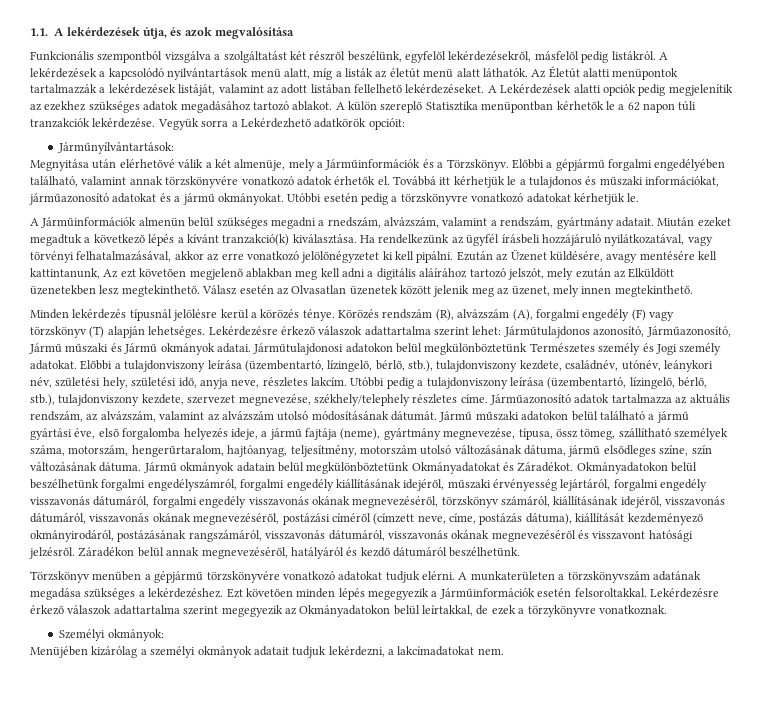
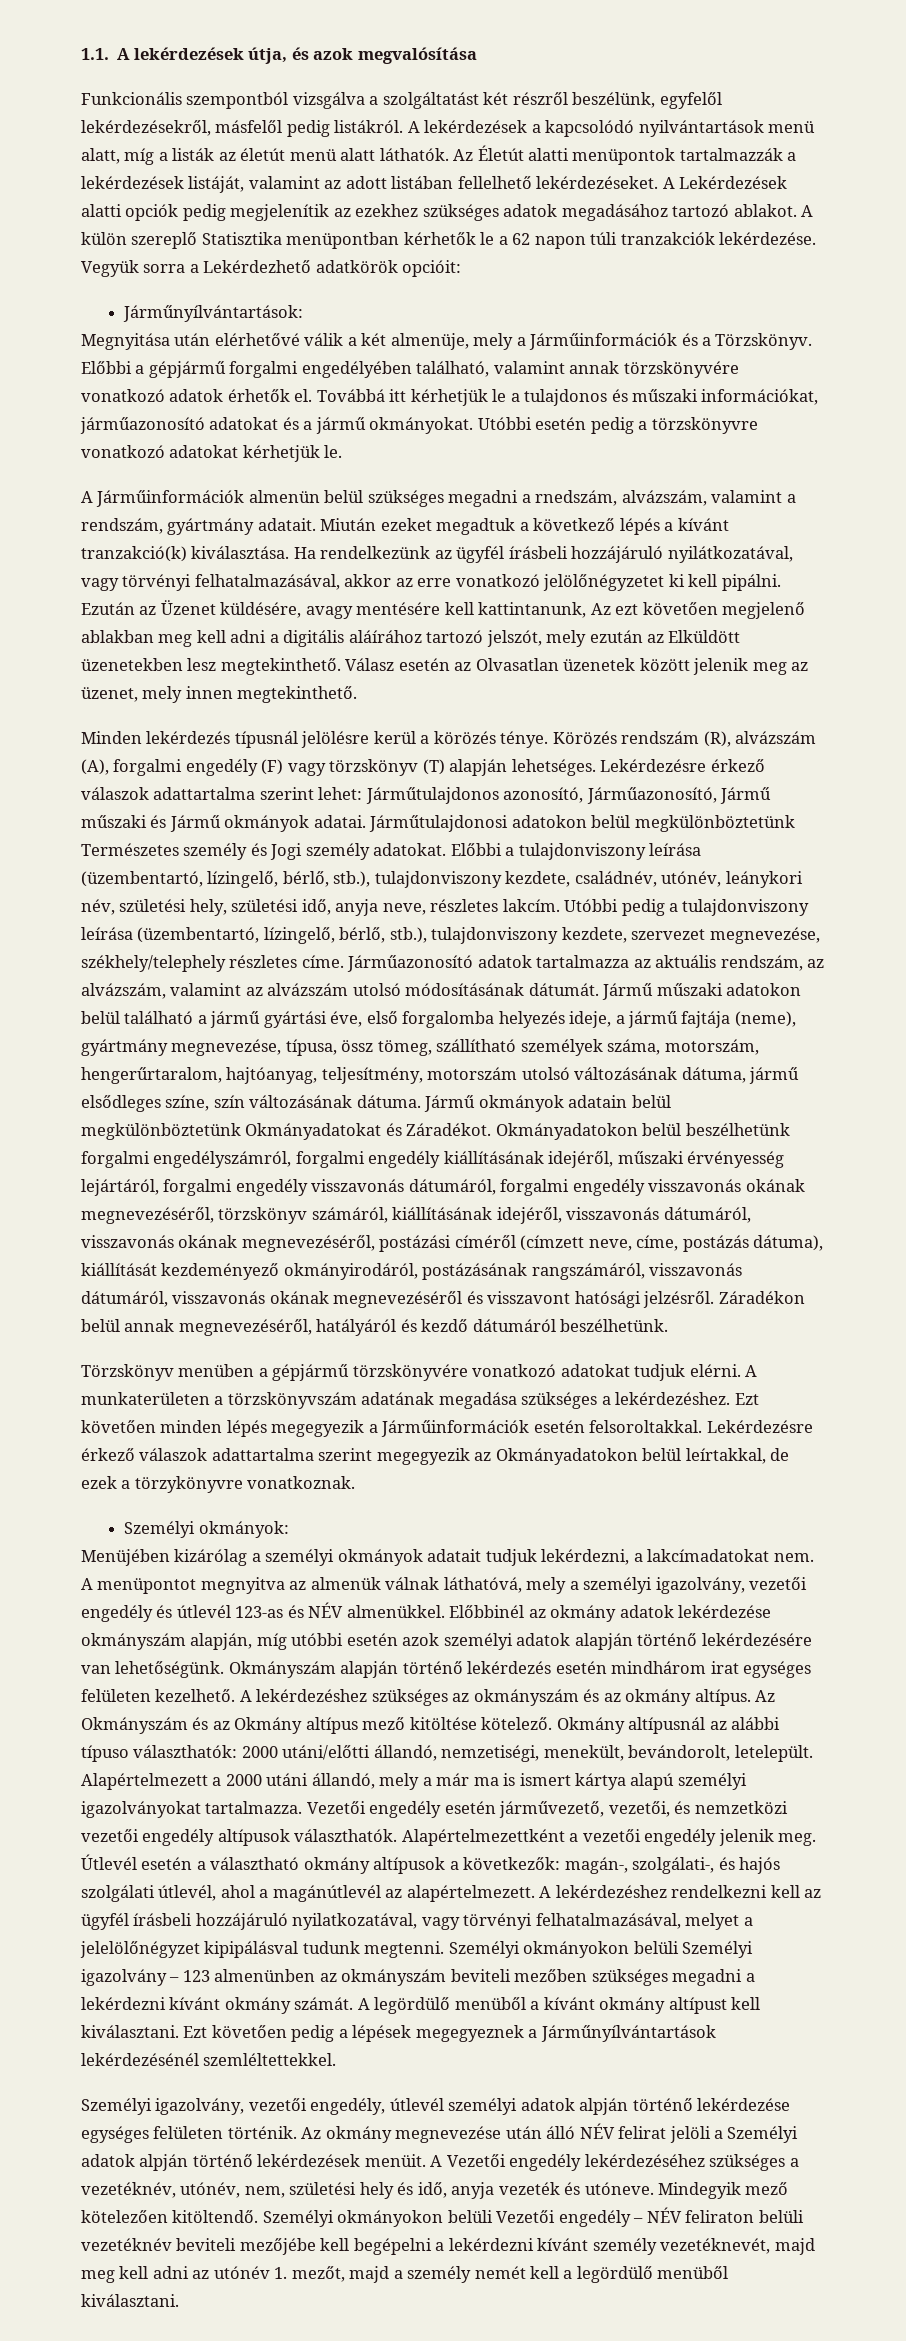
+ A menüpontot megnyitva az almenük válnak láthatóvá, mely a személyi igazolvány, vezetői engedély és útlevél 123-as és NÉV almenükkel. Előbbinél az okmány adatok lekérdezése okmányszám alapján, míg utóbbi esetén azok személyi adatok alapján történő lekérdezésére van lehetőségünk. Okmányszám alapján történő lekérdezés esetén mindhárom irat egységes felületen kezelhető. A lekérdezéshez szükséges az okmányszám és az okmány altípus. Az Okmányszám és az Okmány altípus mező kitöltése kötelező. Okmány altípusnál az alábbi típuso választhatók: 2000 utáni/előtti állandó, nemzetiségi, menekült, bevándorolt, letelepült. Alapértelmezett a 2000 utáni állandó, mely a már ma is ismert kártya alapú személyi igazolványokat tartalmazza. Vezetői engedély esetén járművezető, vezetői, és nemzetközi vezetői engedély altípusok választhatók. Alapértelmezettként a vezetői engedély jelenik meg. Útlevél esetén a választható okmány altípusok a következők: magán-, szolgálati-, és hajós szolgálati útlevél, ahol a magánútlevél az alapértelmezett. A lekérdezéshez rendelkezni kell az ügyfél írásbeli hozzájáruló nyilatkozatával, vagy törvényi felhatalmazásával, melyet a jelelölőnégyzet kipipálásval tudunk megtenni. Személyi okmányokon belüli Személyi igazolvány – 123 almenünben az okmányszám beviteli mezőben szükséges megadni a lekérdezni kívánt okmány számát. A legördülő menüből a kívánt okmány altípust kell kiválasztani. Ezt követően pedig a lépések megegyeznek a Járműnyílvántartások lekérdezésénél szemléltettekkel.
+ Személyi igazolvány, vezetői engedély, útlevél személyi adatok alpján történő lekérdezése egységes felületen történik. Az okmány megnevezése után álló NÉV felirat jelöli a Személyi adatok alpján történő lekérdezések menüit. A Vezetői engedély lekérdezéséhez szükséges a vezetéknév, utónév, nem, születési hely és idő, anyja vezeték és utóneve. Mindegyik mező kötelezően kitöltendő. Személyi okmányokon belüli Vezetői engedély – NÉV feliraton belüli vezetéknév beviteli mezőjébe kell begépelni a lekérdezni kívánt személy vezetéknevét, majd meg kell adni az utónév 1. mezőt, majd a személy nemét kell a legördülő menüből kiválasztani.

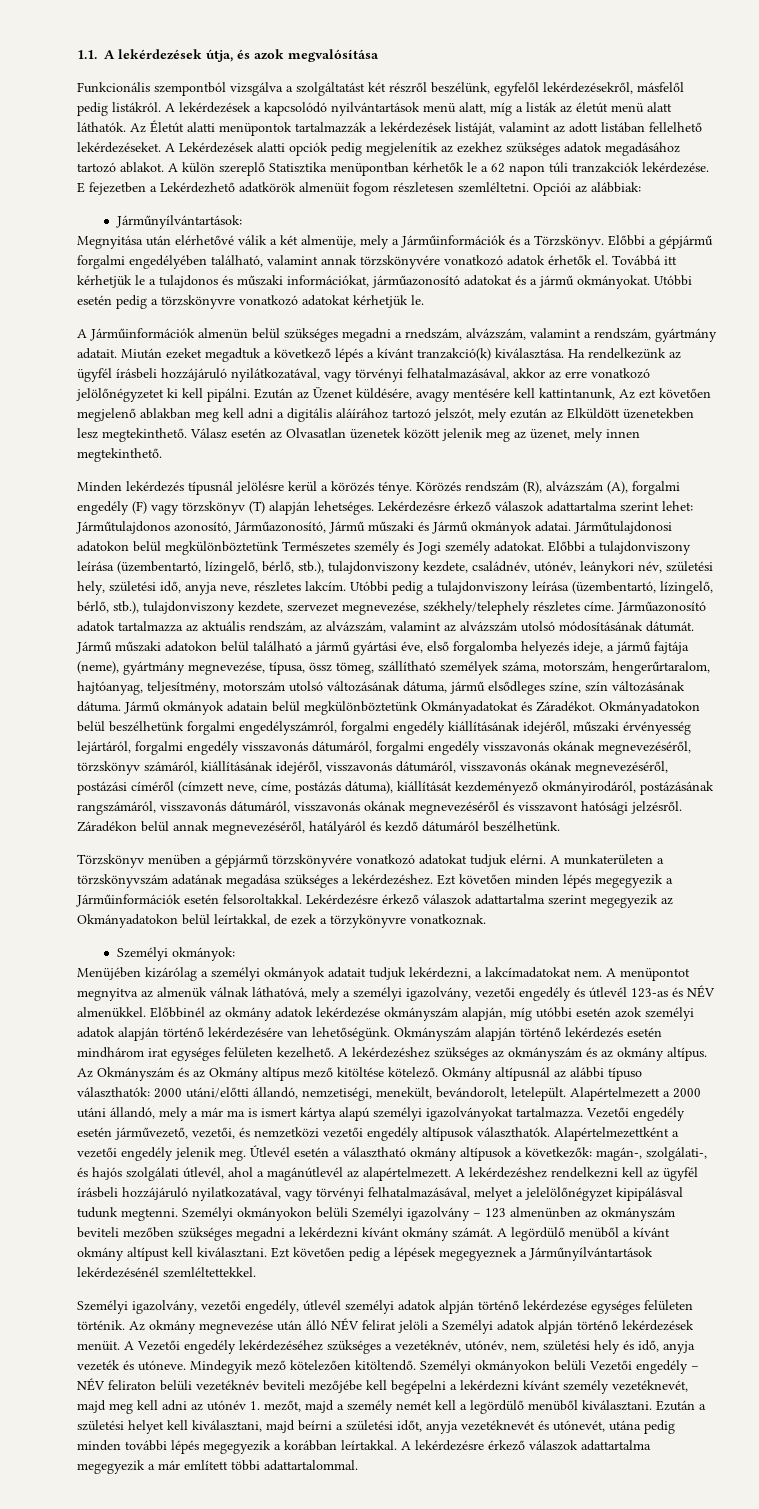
- Vegyük sorra a Lekérdezhető adatkörök opcióit:
+ E fejezetben a Lekérdezhető adatkörök almenüit fogom részletesen szemléltetni. Opciói az alábbiak:
+ Ezután a születési helyet kell kiválasztani, majd beírni a születési időt, anyja vezetéknevét és utónevét, utána pedig minden további lépés megegyezik a korábban leírtakkal. A lekérdezésre érkező válaszok adattartalma megegyezik a már említett többi adattartalommal.

